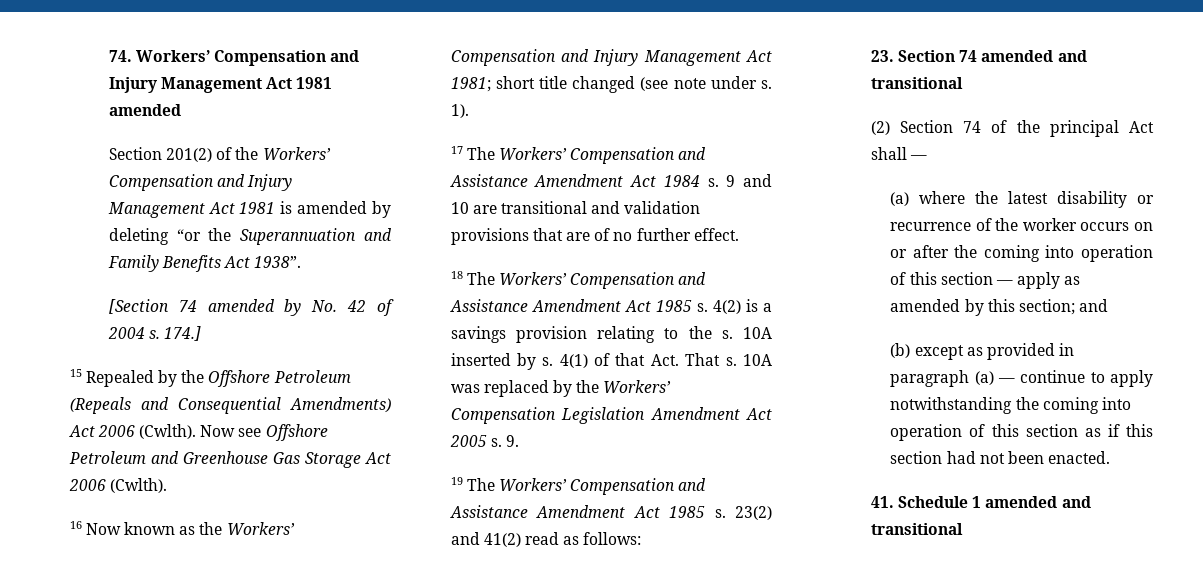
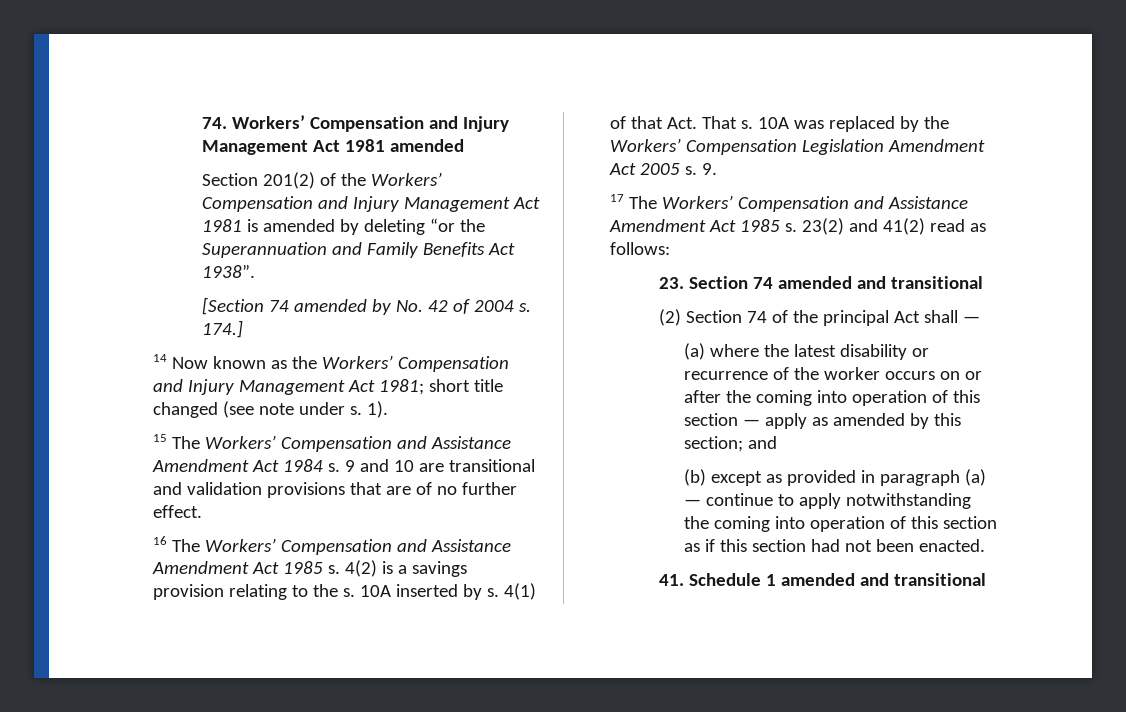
- 15 Repealed by the Offshore Petroleum (Repeals and Consequential Amendments) Act 2006 (Cwlth). Now see Offshore Petroleum and Greenhouse Gas Storage Act 2006 (Cwlth).
- 16 Now known as the Workers’ Compensation and Injury Management Act 1981; short title changed (see note under s.
+ 14 Now known as the Workers’ Compensation and Injury Management Act 1981; short title changed (see note under s.
- 17 The Workers’ Compensation and Assistance Amendment Act 1984 s.
+ 15 The Workers’ Compensation and Assistance Amendment Act 1984 s.
- 18 The Workers’ Compensation and Assistance Amendment Act 1985 s.
+ 16 The Workers’ Compensation and Assistance Amendment Act 1985 s.
- 19 The Workers’ Compensation and Assistance Amendment Act 1985 s.
+ 17 The Workers’ Compensation and Assistance Amendment Act 1985 s.

